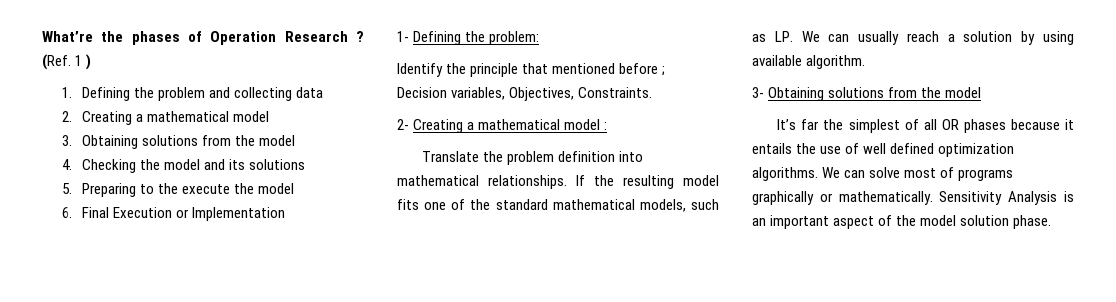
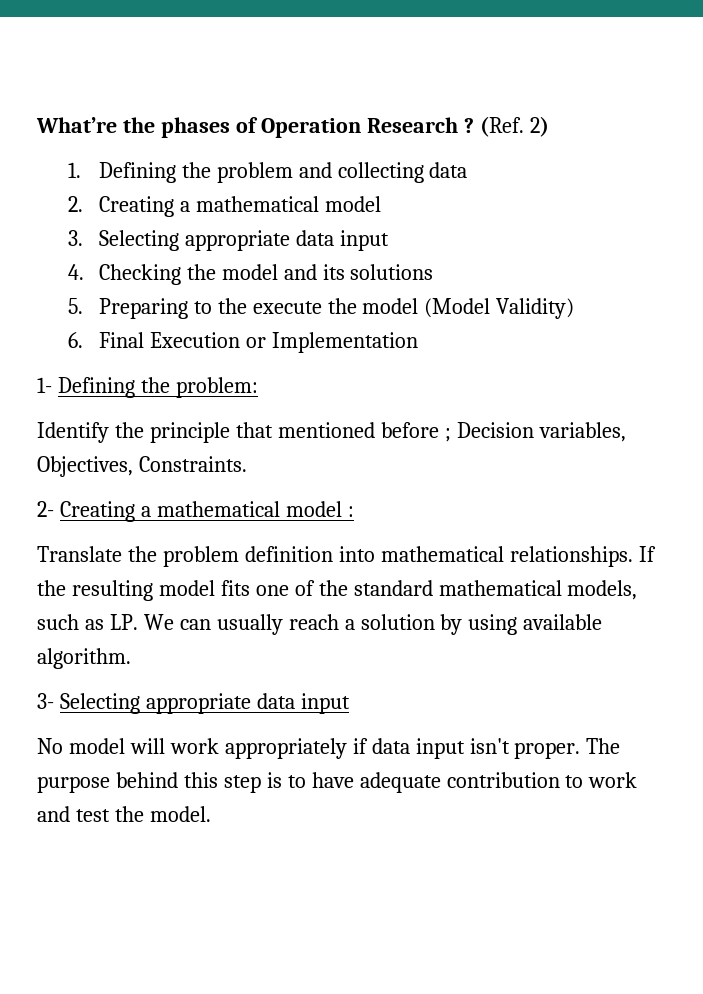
- (Ref. 1 )
+ (Ref. 2)
- 3. Obtaining solutions from the model
+ 3. Selecting appropriate data input
- 5. Preparing to the execute the model
+ 5. Preparing to the execute the model (Model Validity)
- 3- Obtaining solutions from the model
- It’s far the simplest of all OR phases because it entails the use of well defined optimization algorithms. We can solve most of programs graphically or mathematically. Sensitivity Analysis is an important aspect of the model solution phase.
+ 3- Selecting appropriate data input
+ No model will work appropriately if data input isn't proper. The purpose behind this step is to have adequate contribution to work and test the model.

